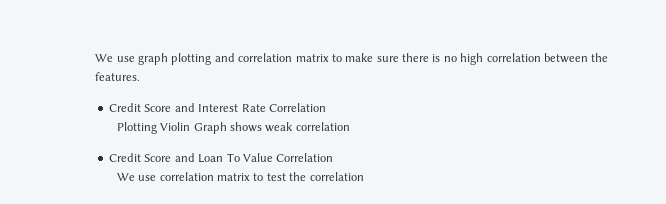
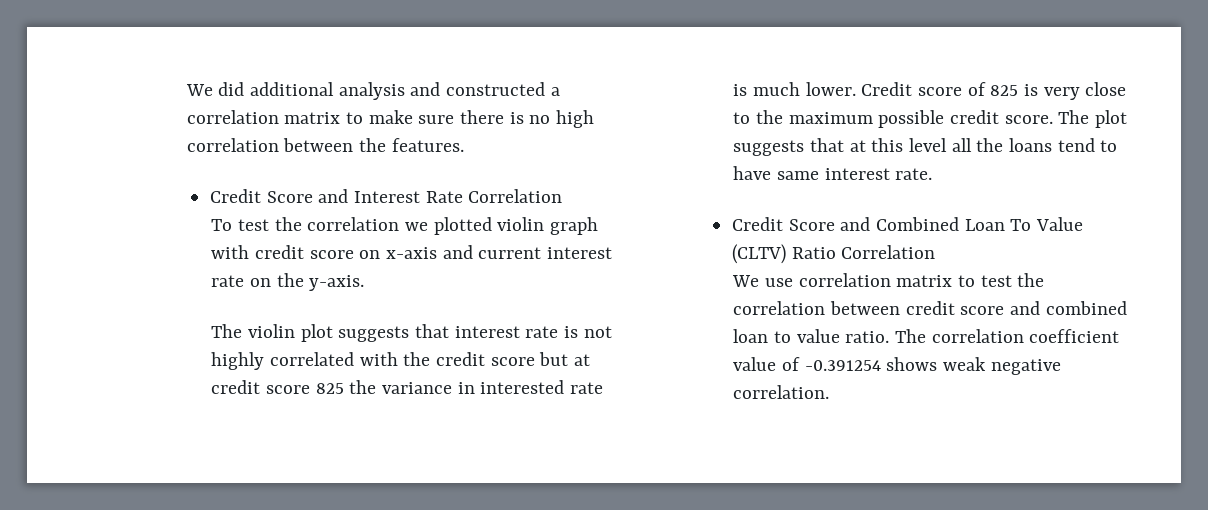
- We use graph plotting and correlation matrix to make sure there is no high correlation between the features.
+ We did additional analysis and constructed a correlation matrix to make sure there is no high correlation between the features.
- Plotting Violin Graph shows weak correlation
- Credit Score and Loan To Value Correlation
+ To test the correlation we plotted violin graph with credit score on x-axis and current interest rate on the y-axis.
+ The violin plot suggests that interest rate is not highly correlated with the credit score but at credit score 825 the variance in interested rate is much lower. Credit score of 825 is very close to the maximum possible credit score. The plot suggests that at this level all the loans tend to have same interest rate.
+ Credit Score and Combined Loan To Value (CLTV) Ratio Correlation
- We use correlation matrix to test the correlation
+ We use correlation matrix to test the correlation between credit score and combined loan to value ratio. The correlation coefficient value of -0.391254 shows weak negative correlation.

